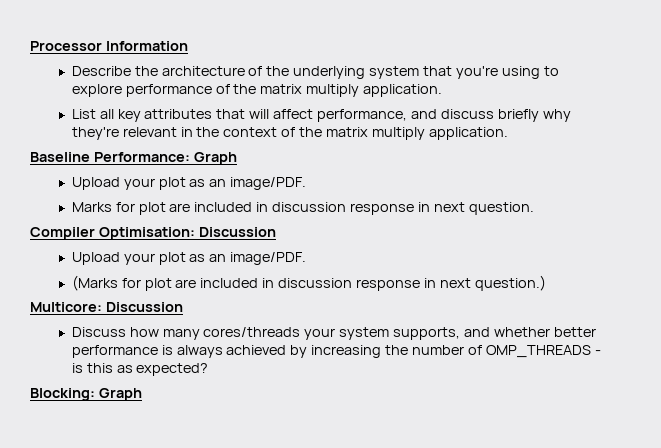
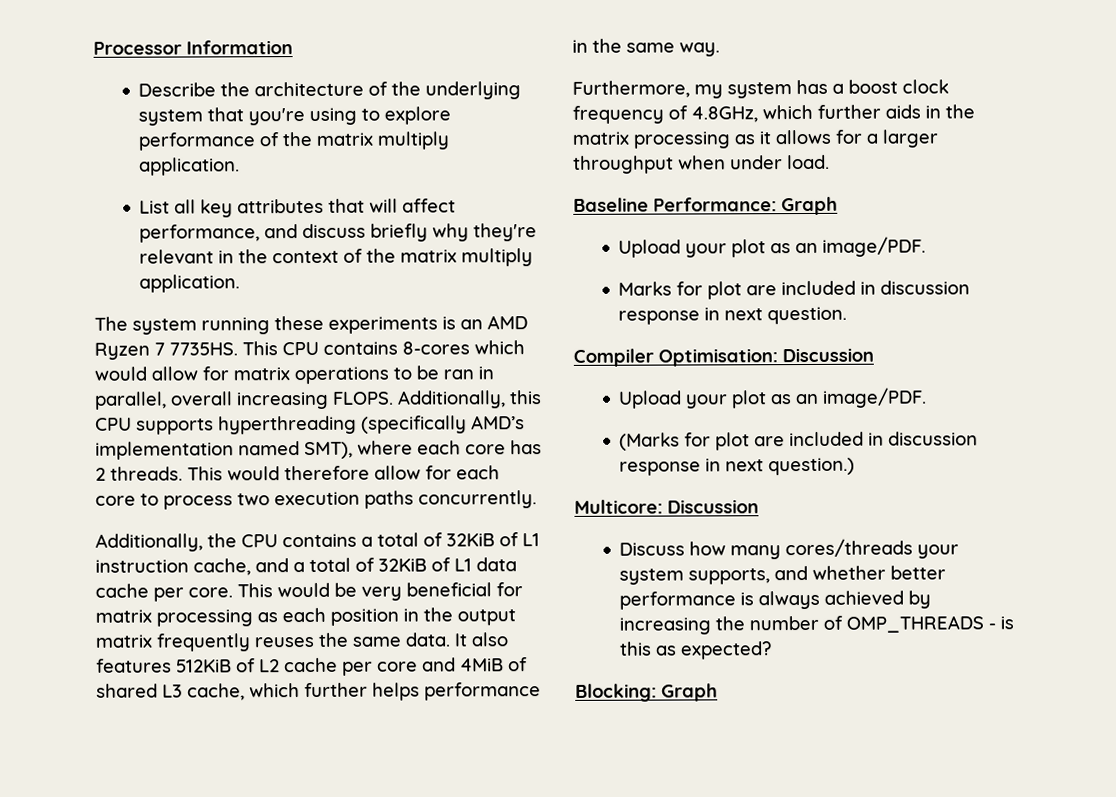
+ The system running these experiments is an AMD Ryzen 7 7735HS. This CPU contains 8-cores which would allow for matrix operations to be ran in parallel, overall increasing FLOPS. Additionally, this CPU supports hyperthreading (specifically AMD’s implementation named SMT), where each core has 2 threads. This would therefore allow for each core to process two execution paths concurrently.
+ Additionally, the CPU contains a total of 32KiB of L1 instruction cache, and a total of 32KiB of L1 data cache per core. This would be very beneficial for matrix processing as each position in the output matrix frequently reuses the same data. It also features 512KiB of L2 cache per core and 4MiB of shared L3 cache, which further helps performance in the same way.
+ Furthermore, my system has a boost clock frequency of 4.8GHz, which further aids in the matrix processing as it allows for a larger throughput when under load.

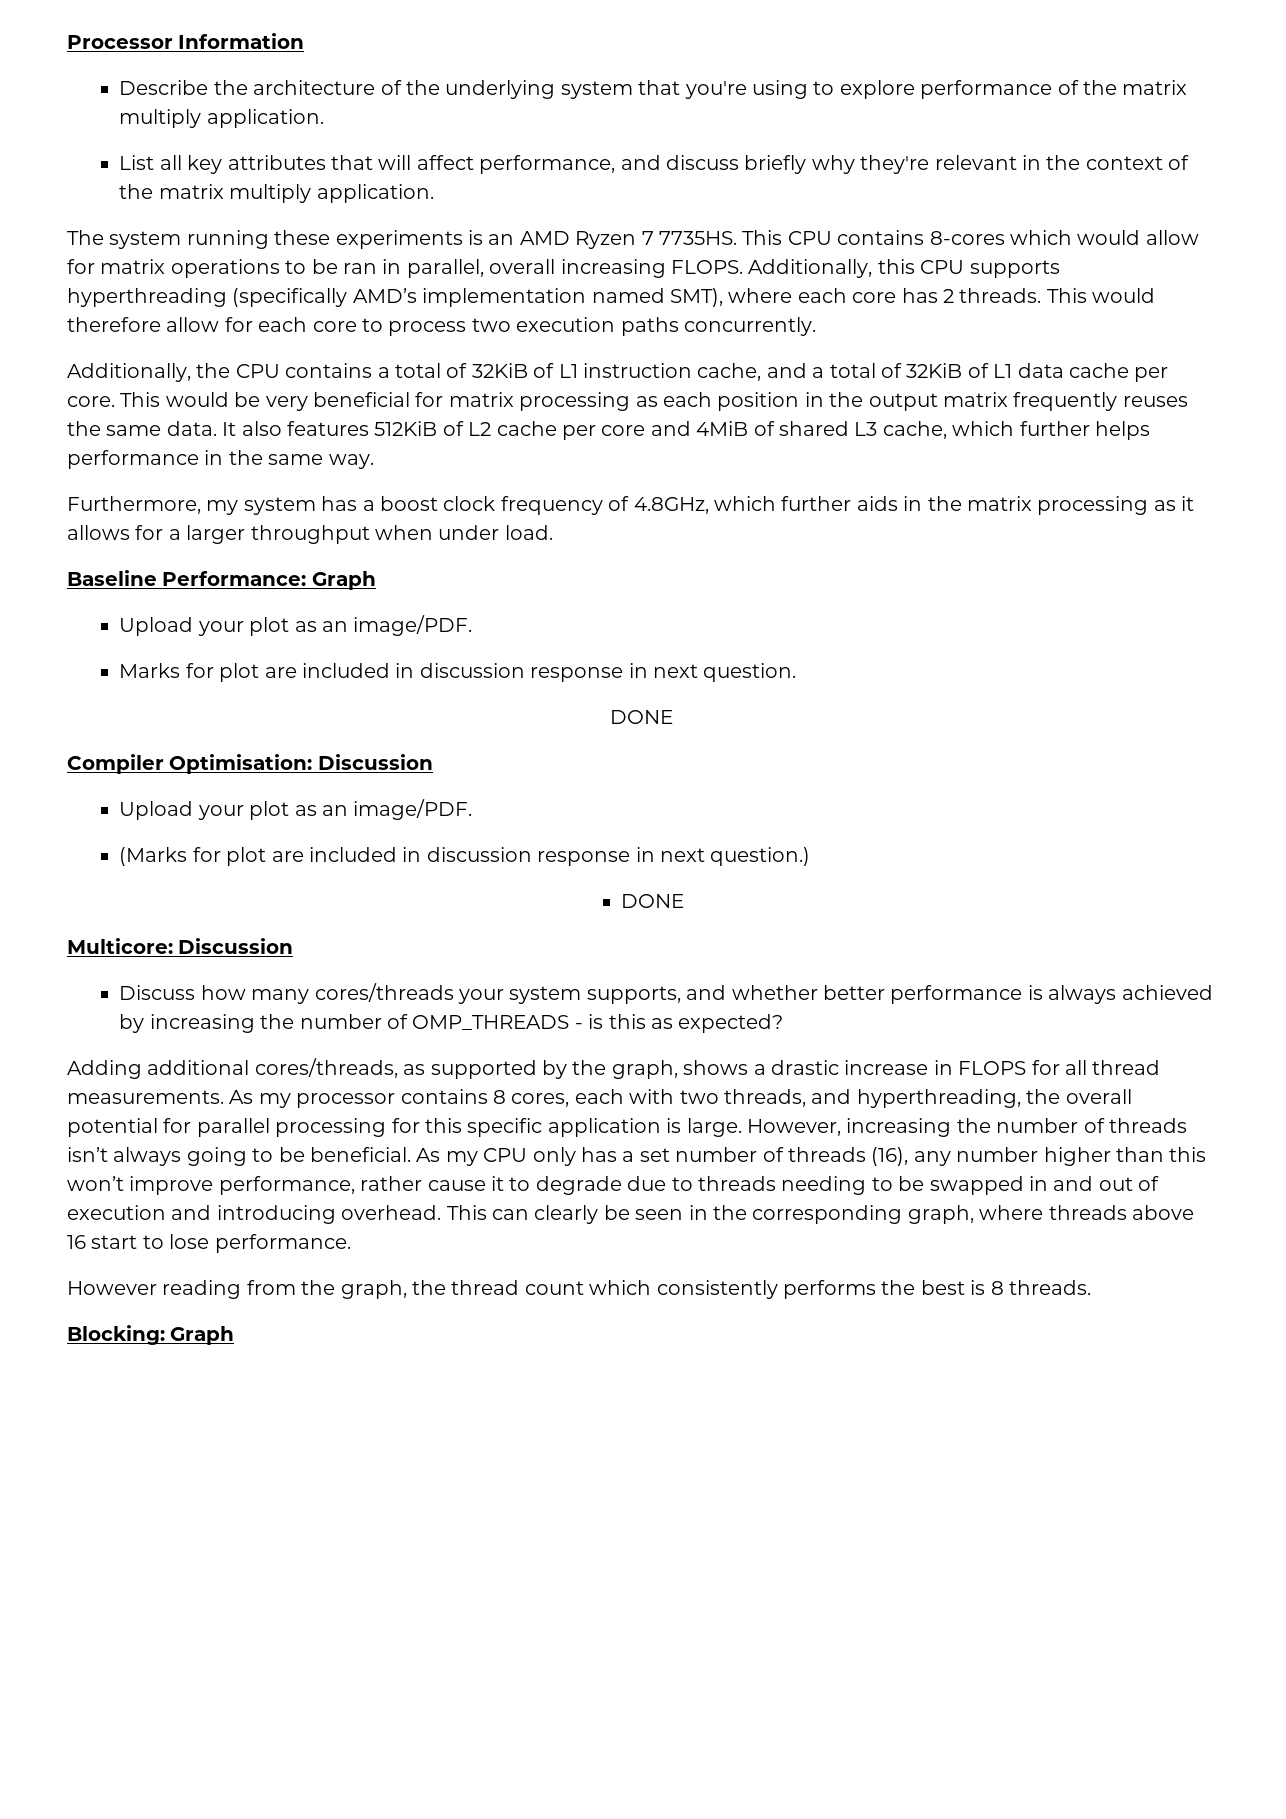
  Marks for plot are included in discussion response in next question.
+ DONE
  (Marks for plot are included in discussion response in next question.)
+ DONE
+ Adding additional cores/threads, as supported by the graph, shows a drastic increase in FLOPS for all thread measurements. As my processor contains 8 cores, each with two threads, and hyperthreading, the overall potential for parallel processing for this specific application is large. However, increasing the number of threads isn’t always going to be beneficial. As my CPU only has a set number of threads (16), any number higher than this won’t improve performance, rather cause it to degrade due to threads needing to be swapped in and out of execution and introducing overhead. This can clearly be seen in the corresponding graph, where threads above 16 start to lose performance.
+ However reading from the graph, the thread count which consistently performs the best is 8 threads.

